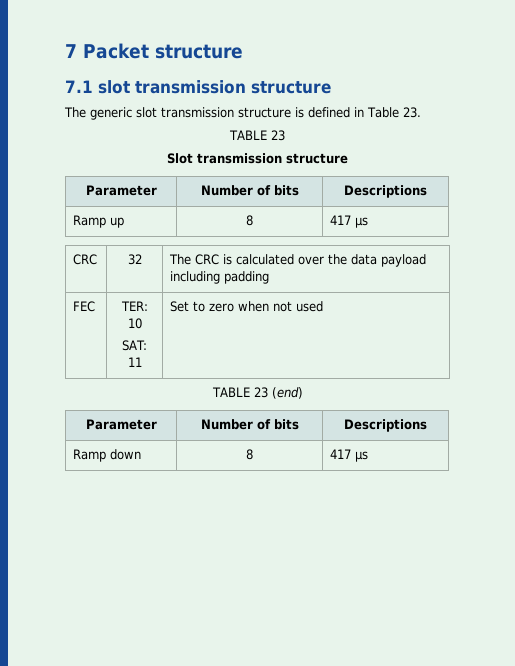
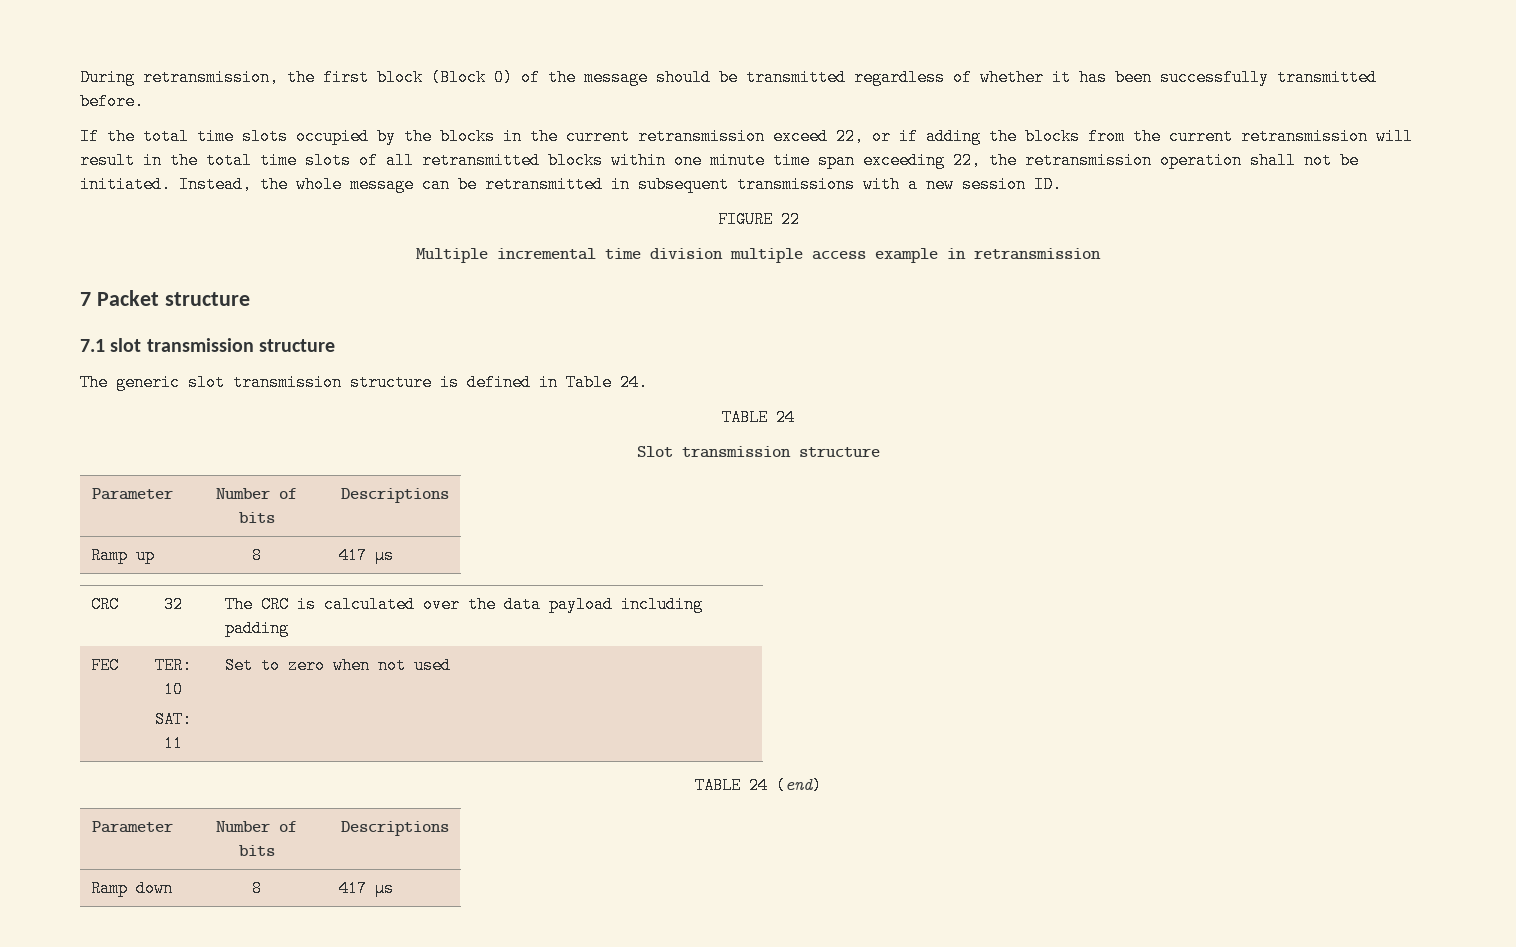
+ During retransmission, the first block (Block 0) of the message should be transmitted regardless of whether it has been successfully transmitted before.
+ If the total time slots occupied by the blocks in the current retransmission exceed 22, or if adding the blocks from the current retransmission will result in the total time slots of all retransmitted blocks within one minute time span exceeding 22, the retransmission operation shall not be initiated. Instead, the whole message can be retransmitted in subsequent transmissions with a new session ID.
+ FIGURE 22
+ Multiple incremental time division multiple access example in retransmission
- The generic slot transmission structure is defined in Table 23.
- TABLE 23
+ The generic slot transmission structure is defined in Table 24.
+ TABLE 24
- TABLE 23 (end)
+ TABLE 24 (end)

